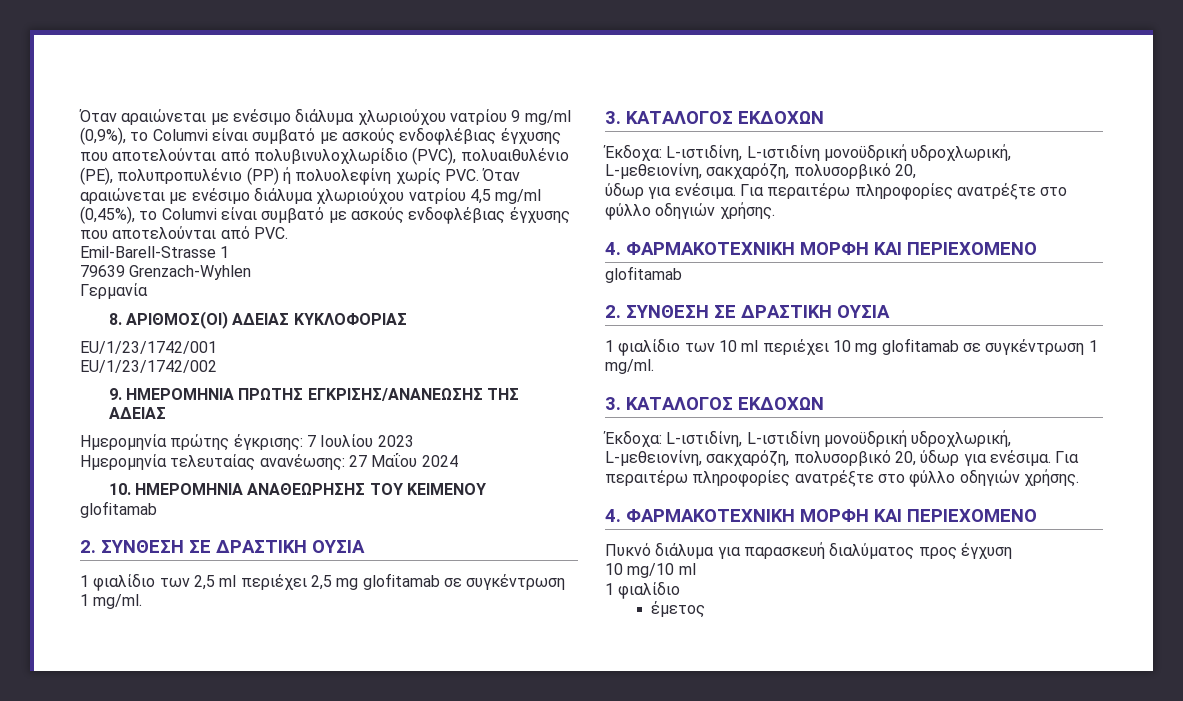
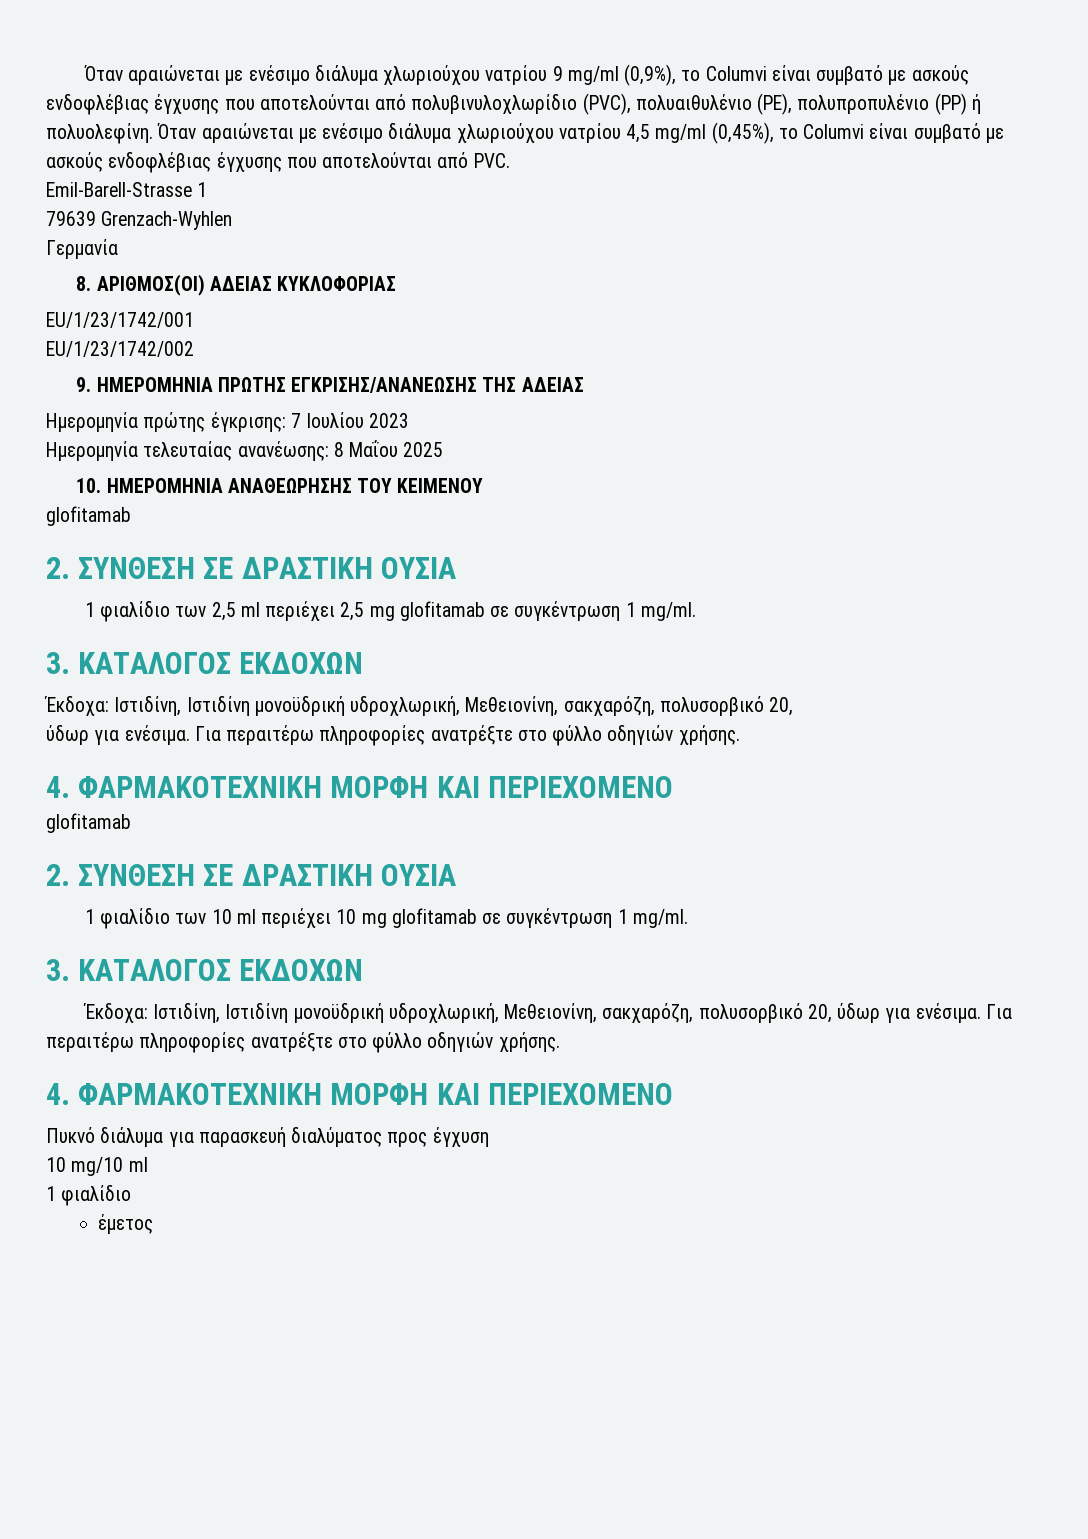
- Όταν αραιώνεται με ενέσιμο διάλυμα χλωριούχου νατρίου 9 mg/ml (0,9%), το Columvi είναι συμβατό με ασκούς ενδοφλέβιας έγχυσης που αποτελούνται από πολυβινυλοχλωρίδιο (PVC), πολυαιθυλένιο (PE), πολυπροπυλένιο (PP) ή πολυολεφίνη χωρίς PVC. Όταν αραιώνεται με ενέσιμο διάλυμα χλωριούχου νατρίου 4,5 mg/ml (0,45%), το Columvi είναι συμβατό με ασκούς ενδοφλέβιας έγχυσης που αποτελούνται από PVC.
+ Όταν αραιώνεται με ενέσιμο διάλυμα χλωριούχου νατρίου 9 mg/ml (0,9%), το Columvi είναι συμβατό με ασκούς ενδοφλέβιας έγχυσης που αποτελούνται από πολυβινυλοχλωρίδιο (PVC), πολυαιθυλένιο (PE), πολυπροπυλένιο (PP) ή πολυολεφίνη. Όταν αραιώνεται με ενέσιμο διάλυμα χλωριούχου νατρίου 4,5 mg/ml (0,45%), το Columvi είναι συμβατό με ασκούς ενδοφλέβιας έγχυσης που αποτελούνται από PVC.
- Ημερομηνία τελευταίας ανανέωσης: 27 Μαΐου 2024
+ Ημερομηνία τελευταίας ανανέωσης: 8 Μαΐου 2025
  1 φιαλίδιο των 2,5 ml περιέχει 2,5 mg glofitamab σε συγκέντρωση 1 mg/ml.
  3. ΚΑΤΑΛΟΓΟΣ ΕΚΔΟΧΩΝ
- Έκδοχα: L-ιστιδίνη, L-ιστιδίνη μονοϋδρική υδροχλωρική, L-μεθειονίνη, σακχαρόζη, πολυσορβικό 20,
+ Έκδοχα: Ιστιδίνη, Ιστιδίνη μονοϋδρική υδροχλωρική, Μεθειονίνη, σακχαρόζη, πολυσορβικό 20,
- Έκδοχα: L-ιστιδίνη, L-ιστιδίνη μονοϋδρική υδροχλωρική, L-μεθειονίνη, σακχαρόζη, πολυσορβικό 20, ύδωρ για ενέσιμα.
+ Έκδοχα: Ιστιδίνη, Ιστιδίνη μονοϋδρική υδροχλωρική, Μεθειονίνη, σακχαρόζη, πολυσορβικό 20, ύδωρ για ενέσιμα.

